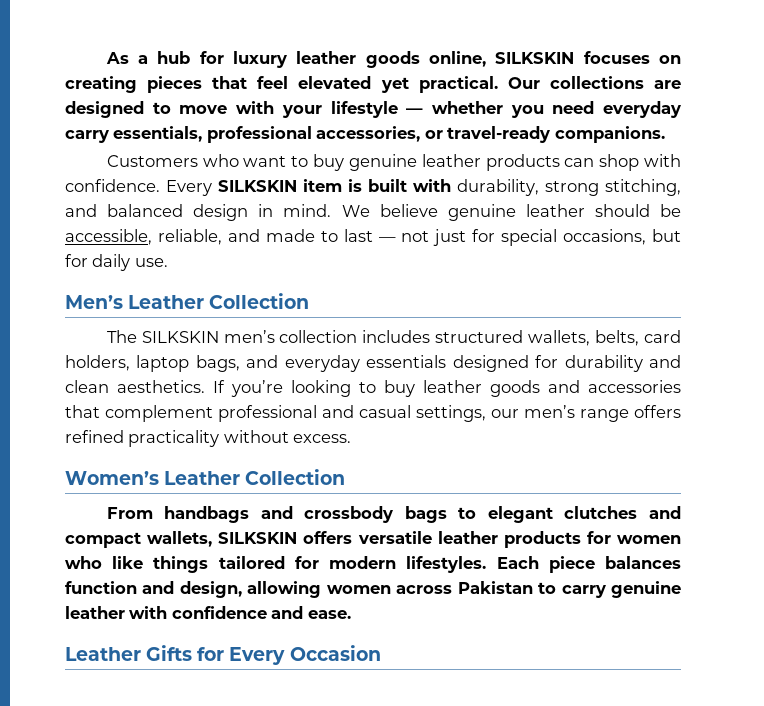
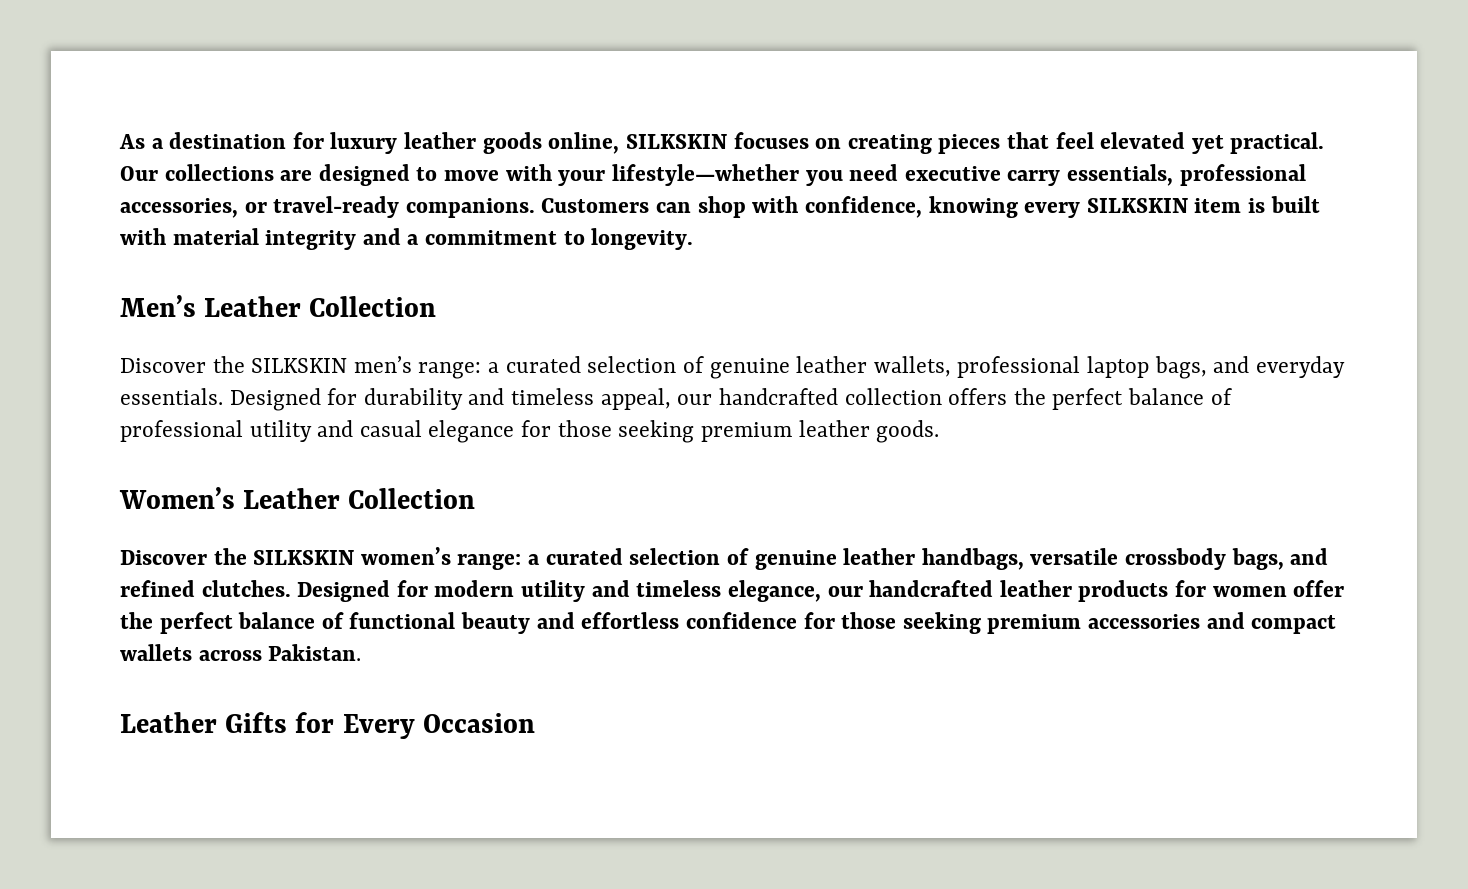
- As a hub for luxury leather goods online, SILKSKIN focuses on creating pieces that feel elevated yet practical.
+ As a destination for luxury leather goods online, SILKSKIN focuses on creating pieces that feel elevated yet practical.
- Our collections are designed to move with your lifestyle — whether you need everyday carry essentials, professional accessories, or travel-ready companions.
- Customers who want to buy genuine leather products can shop with confidence. Every SILKSKIN item is built with durability, strong stitching, and balanced design in mind. We believe genuine leather should be accessible, reliable, and made to last — not just for special occasions, but for daily use.
+ Our collections are designed to move with your lifestyle—whether you need executive carry essentials, professional accessories, or travel-ready companions. Customers can shop with confidence, knowing every SILKSKIN item is built with material integrity and a commitment to longevity.
  Men’s Leather Collection
- The SILKSKIN men’s collection includes structured wallets, belts, card holders, laptop bags, and everyday essentials designed for durability and clean aesthetics. If you’re looking to buy leather goods and accessories that complement professional and casual settings, our men’s range offers refined practicality without excess.
+ Discover the SILKSKIN men’s range: a curated selection of genuine leather wallets, professional laptop bags, and everyday essentials. Designed for durability and timeless appeal, our handcrafted collection offers the perfect balance of professional utility and casual elegance for those seeking premium leather goods.
  Women’s Leather Collection
- From handbags and crossbody bags to elegant clutches and compact wallets, SILKSKIN offers versatile leather products for women who like things tailored for modern lifestyles. Each piece balances function and design, allowing women across Pakistan to carry genuine leather with confidence and ease.
+ Discover the SILKSKIN women’s range: a curated selection of genuine leather handbags, versatile crossbody bags, and refined clutches. Designed for modern utility and timeless elegance, our handcrafted leather products for women offer the perfect balance of functional beauty and effortless confidence for those seeking premium accessories and compact wallets across Pakistan.

